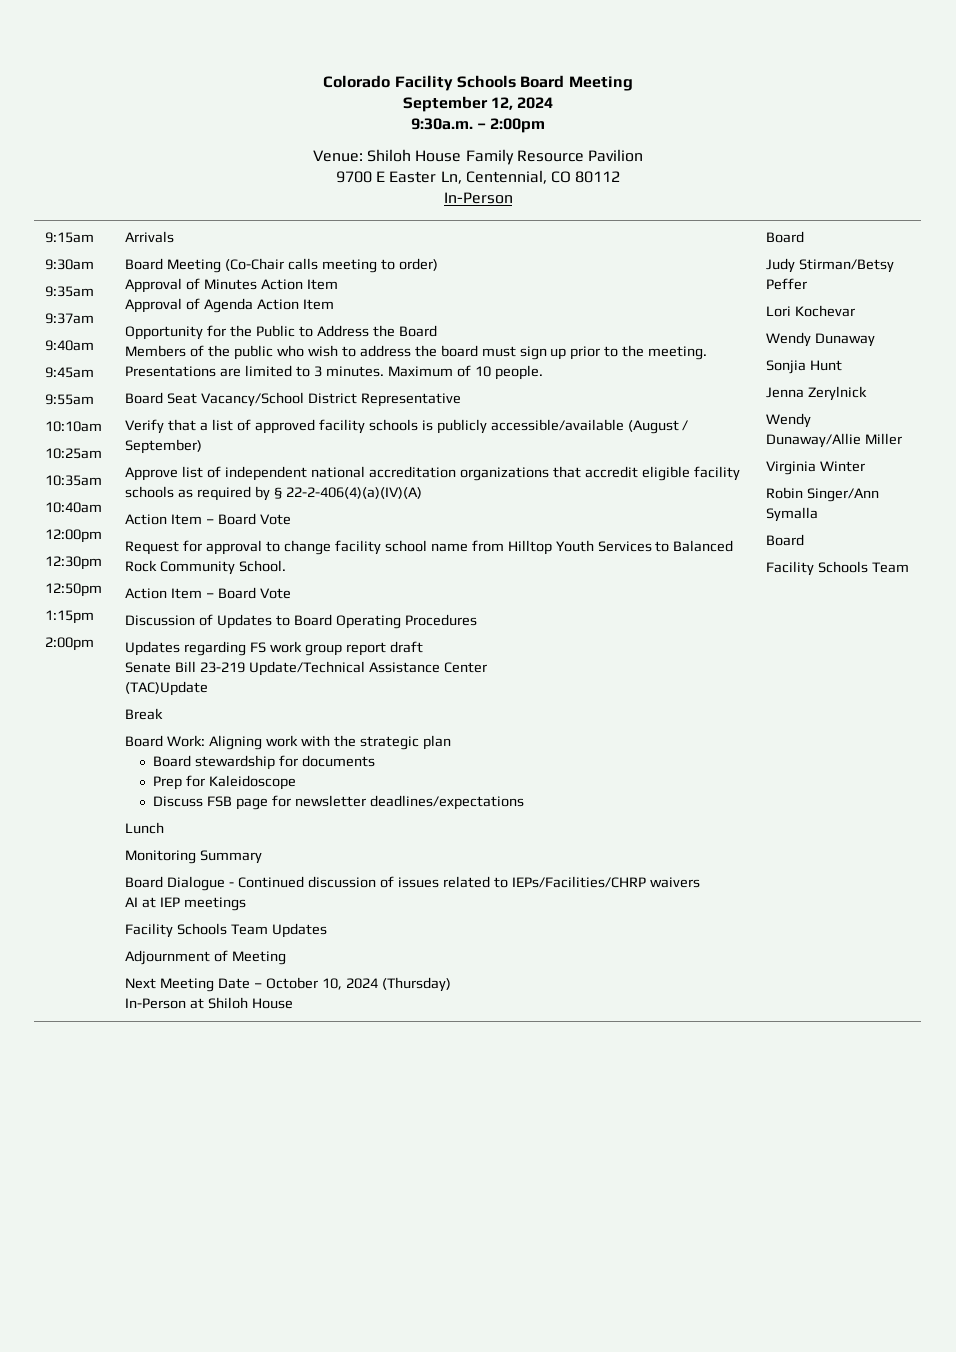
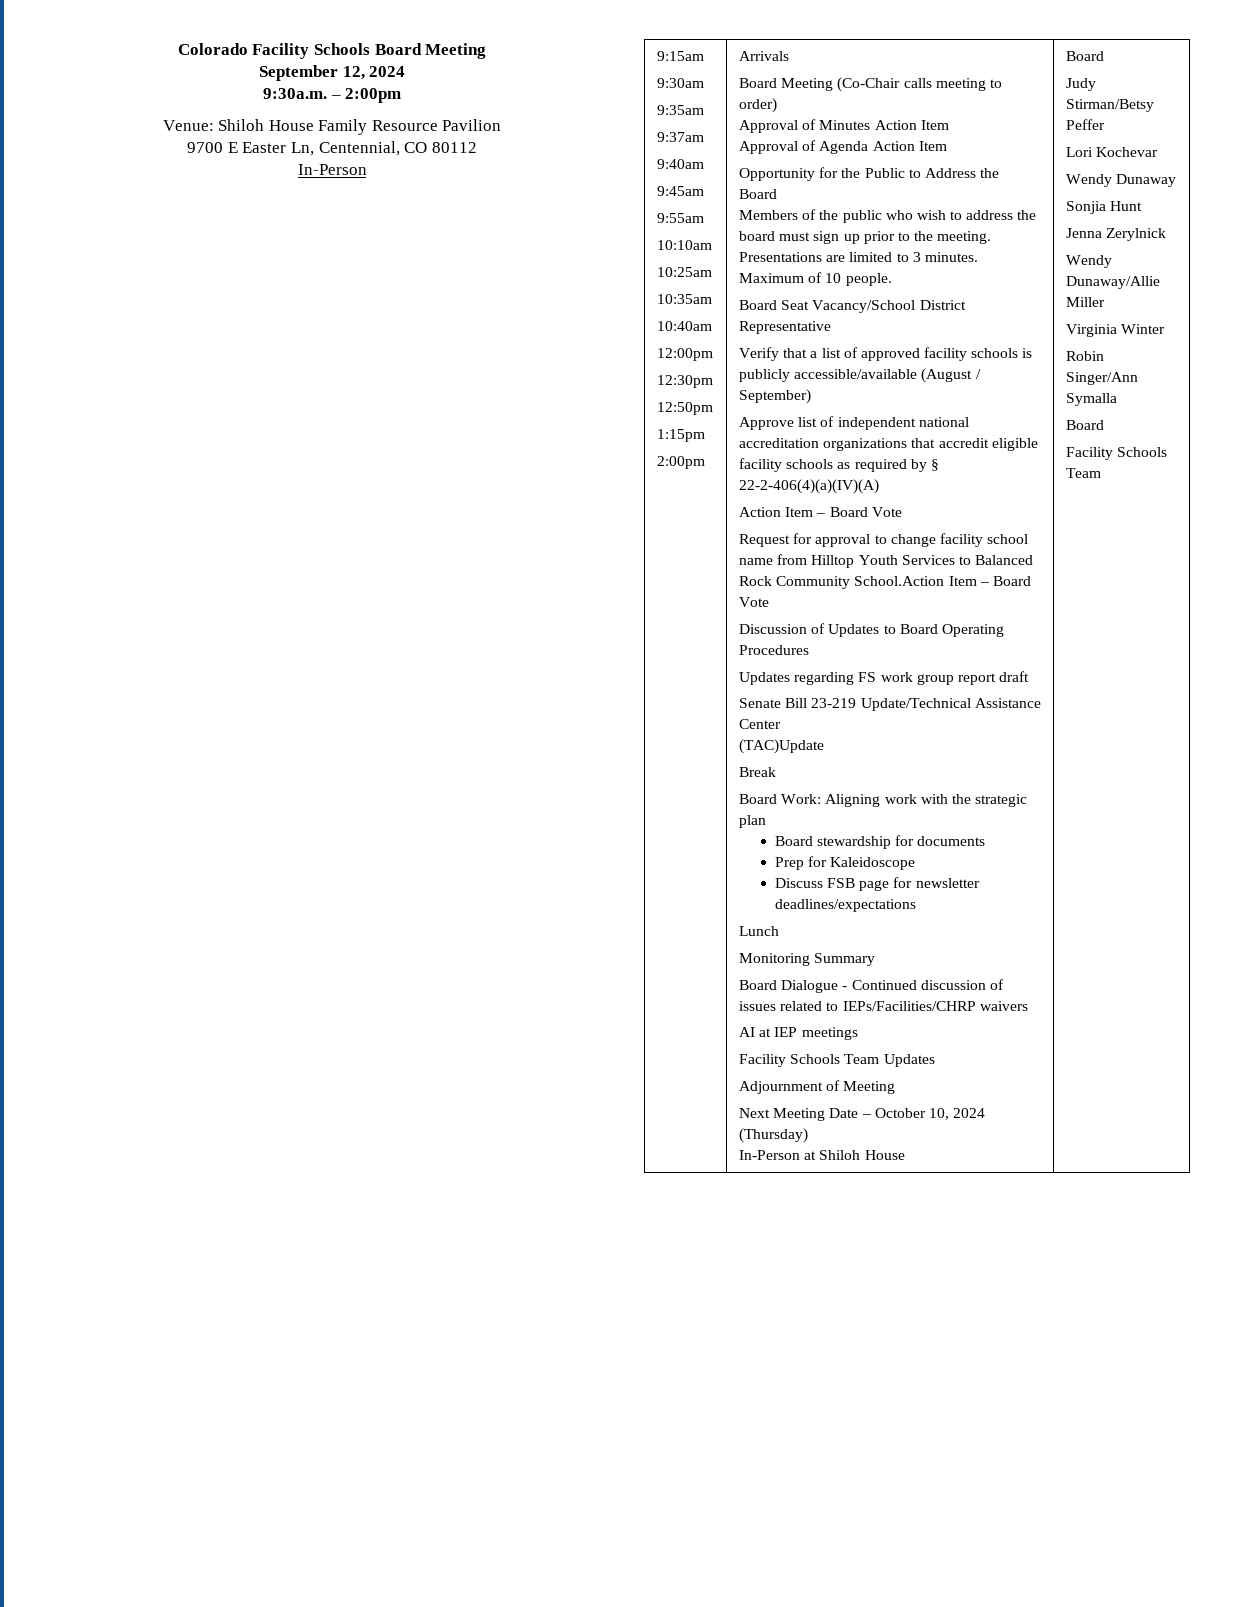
- Request for approval to change facility school name from Hilltop Youth Services to Balanced Rock Community School.
- Action Item – Board Vote
+ Request for approval to change facility school name from Hilltop Youth Services to Balanced Rock Community School.Action Item – Board Vote

